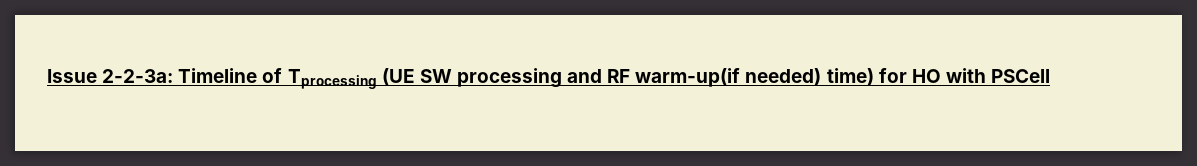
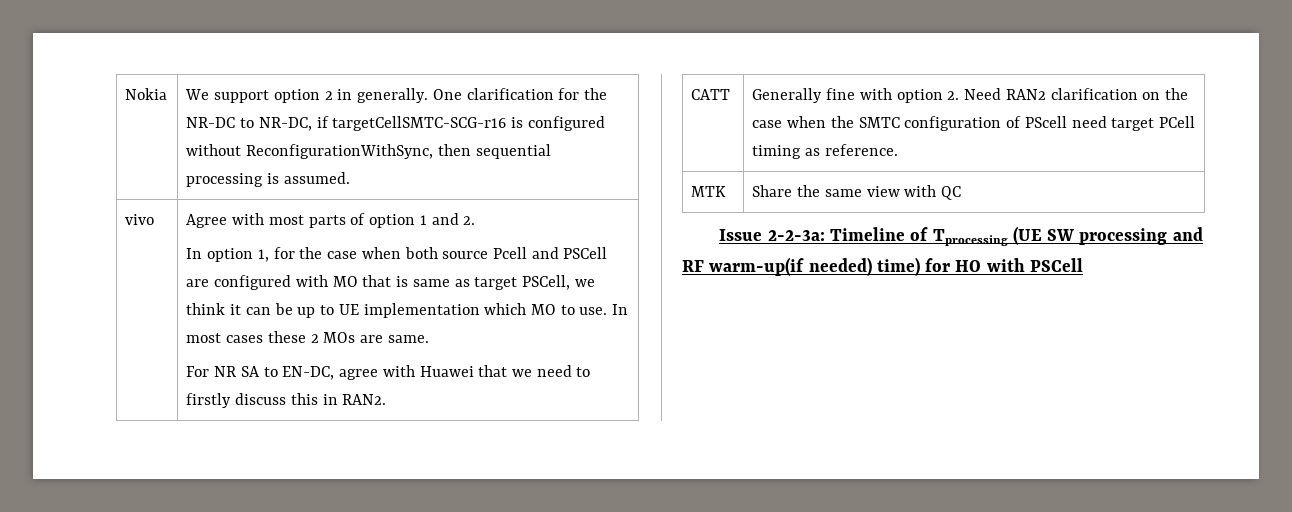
+ Nokia | We support option 2 in generally. One clarification for the NR-DC to NR-DC, if targetCellSMTC-SCG-r16 is configured without ReconfigurationWithSync, then sequential processing is assumed.
+ vivo | Agree with most parts of option 1 and 2.
+ In option 1, for the case when both source Pcell and PSCell are configured with MO that is same as target PSCell, we think it can be up to UE implementation which MO to use. In most cases these 2 MOs are same.
+ For NR SA to EN-DC, agree with Huawei that we need to firstly discuss this in RAN2.
+ CATT | Generally fine with option 2. Need RAN2 clarification on the case when the SMTC configuration of PScell need target PCell timing as reference.
+ MTK | Share the same view with QC

